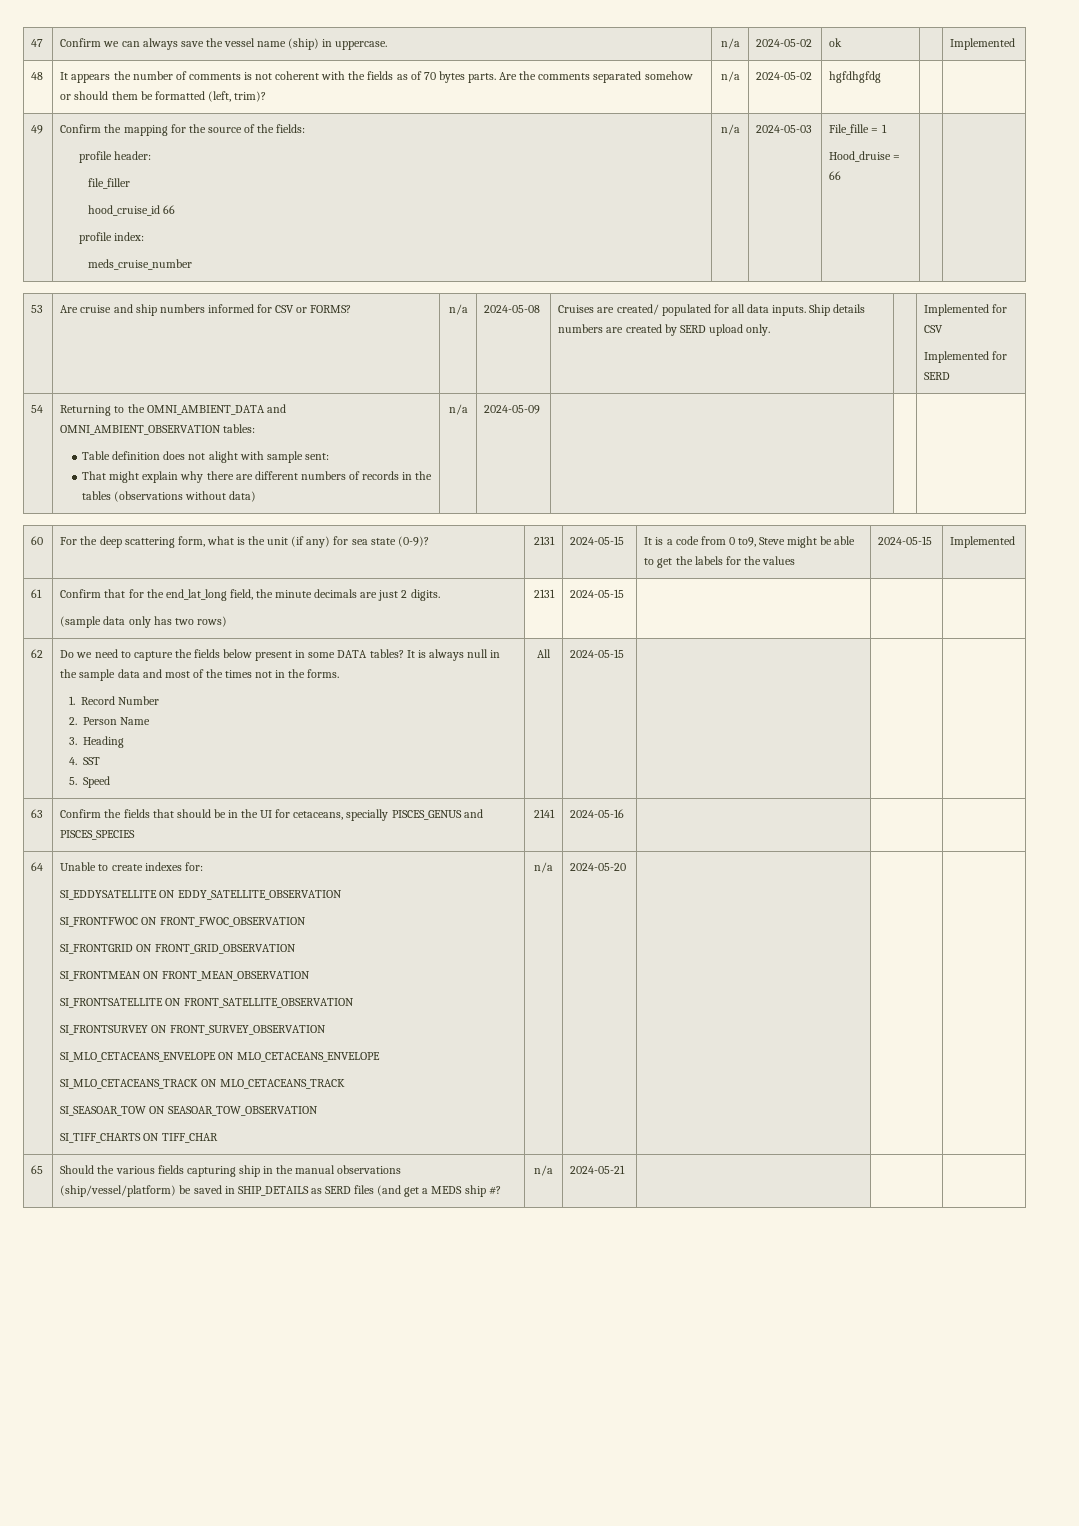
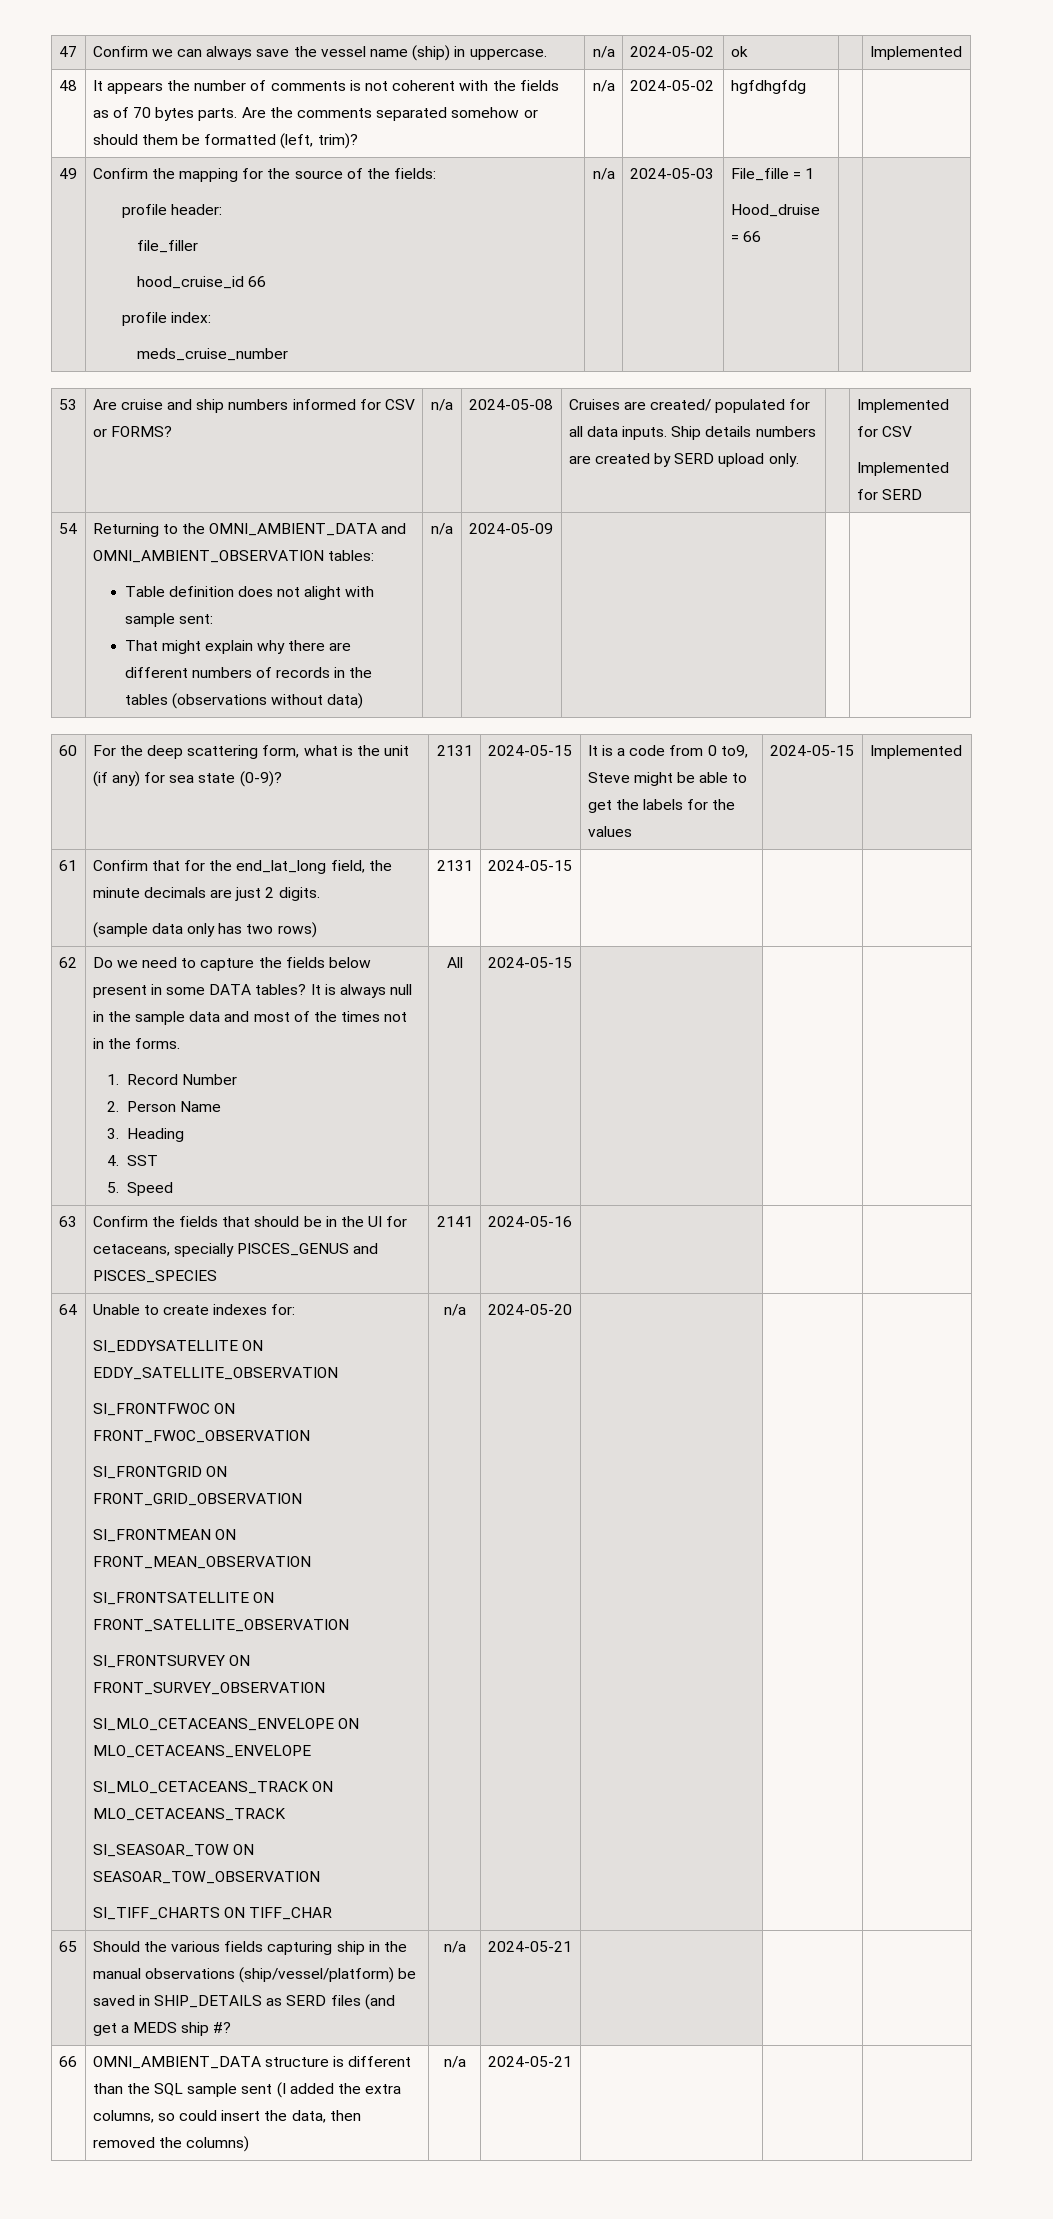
+ 66 | OMNI_AMBIENT_DATA structure is different than the SQL sample sent (I added the extra columns, so could insert the data, then removed the columns) | n/a | 2024-05-21 | | |

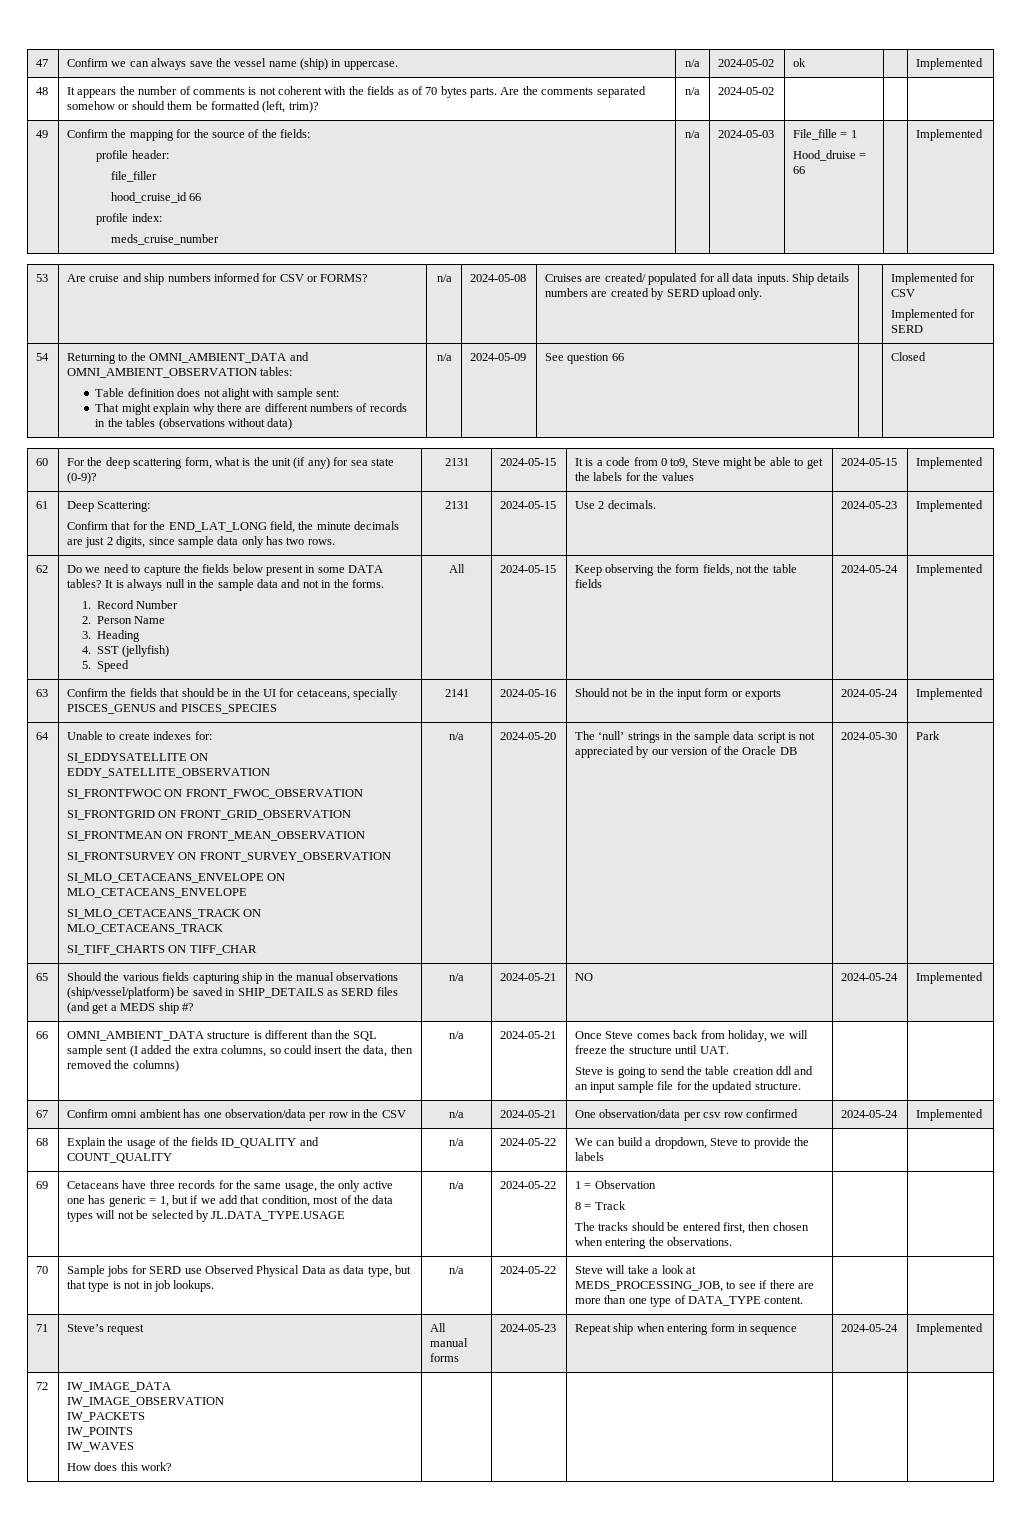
- 48 | It appears the number of comments is not coherent with the fields as of 70 bytes parts. Are the comments separated somehow or should them be formatted (left, trim)? | n/a | 2024-05-02 | hgfdhgfdg | |
+ 48 | It appears the number of comments is not coherent with the fields as of 70 bytes parts. Are the comments separated somehow or should them be formatted (left, trim)? | n/a | 2024-05-02 | | |
  49 | Confirm the mapping for the source of the fields:
  profile header:
  file_filler
  hood_cruise_id 66
  profile index:
  meds_cruise_number | n/a | 2024-05-03 | File_fille = 1
- Hood_druise = 66 | |
+ Hood_druise = 66 | | Implemented
  54 | Returning to the OMNI_AMBIENT_DATA and OMNI_AMBIENT_OBSERVATION tables:
  Table definition does not alight with sample sent:
- That might explain why there are different numbers of records in the tables (observations without data) | n/a | 2024-05-09 | | |
+ That might explain why there are different numbers of records in the tables (observations without data) | n/a | 2024-05-09 | See question 66 | | Closed
- 61 | Confirm that for the end_lat_long field, the minute decimals are just 2 digits.
- (sample data only has two rows) | 2131 | 2024-05-15 | | |
+ 61 | Deep Scattering:
+ Confirm that for the END_LAT_LONG field, the minute decimals are just 2 digits, since sample data only has two rows. | 2131 | 2024-05-15 | Use 2 decimals. | 2024-05-23 | Implemented
- It is always null in the sample data and most of the times not in the forms.
+ It is always null in the sample data and not in the forms.
- 4. SST
+ 4. SST (jellyfish)
+ Keep observing the form fields, not the table fields | 2024-05-24 | Implemented
- 63 | Confirm the fields that should be in the UI for cetaceans, specially PISCES_GENUS and PISCES_SPECIES | 2141 | 2024-05-16 | | |
+ 63 | Confirm the fields that should be in the UI for cetaceans, specially PISCES_GENUS and PISCES_SPECIES | 2141 | 2024-05-16 | Should not be in the input form or exports | 2024-05-24 | Implemented
- SI_FRONTSATELLITE ON FRONT_SATELLITE_OBSERVATION
- SI_SEASOAR_TOW ON SEASOAR_TOW_OBSERVATION
+ The ‘null’ strings in the sample data script is not appreciated by our version of the Oracle DB | 2024-05-30 | Park
- 65 | Should the various fields capturing ship in the manual observations (ship/vessel/platform) be saved in SHIP_DETAILS as SERD files (and get a MEDS ship #? | n/a | 2024-05-21 | | |
+ 65 | Should the various fields capturing ship in the manual observations (ship/vessel/platform) be saved in SHIP_DETAILS as SERD files (and get a MEDS ship #? | n/a | 2024-05-21 | NO | 2024-05-24 | Implemented
+ Once Steve comes back from holiday, we will freeze the structure until UAT.
+ Steve is going to send the table creation ddl and an input sample file for the updated structure. | |
+ 67 | Confirm omni ambient has one observation/data per row in the CSV | n/a | 2024-05-21 | One observation/data per csv row confirmed | 2024-05-24 | Implemented
+ 68 | Explain the usage of the fields ID_QUALITY and COUNT_QUALITY | n/a | 2024-05-22 | We can build a dropdown, Steve to provide the labels | |
+ 69 | Cetaceans have three records for the same usage, the only active one has generic = 1, but if we add that condition, most of the data types will not be selected by JL.DATA_TYPE.USAGE | n/a | 2024-05-22 | 1 = Observation
+ 8 = Track
+ The tracks should be entered first, then chosen when entering the observations. | |
+ 70 | Sample jobs for SERD use Observed Physical Data as data type, but that type is not in job lookups. | n/a | 2024-05-22 | Steve will take a look at MEDS_PROCESSING_JOB, to see if there are more than one type of DATA_TYPE content. | |
+ 71 | Steve’s request | All manual forms | 2024-05-23 | Repeat ship when entering form in sequence | 2024-05-24 | Implemented
+ 72 | IW_IMAGE_DATA
+ IW_IMAGE_OBSERVATION
+ IW_PACKETS
+ IW_POINTS
+ IW_WAVES
+ How does this work? | | | | |

